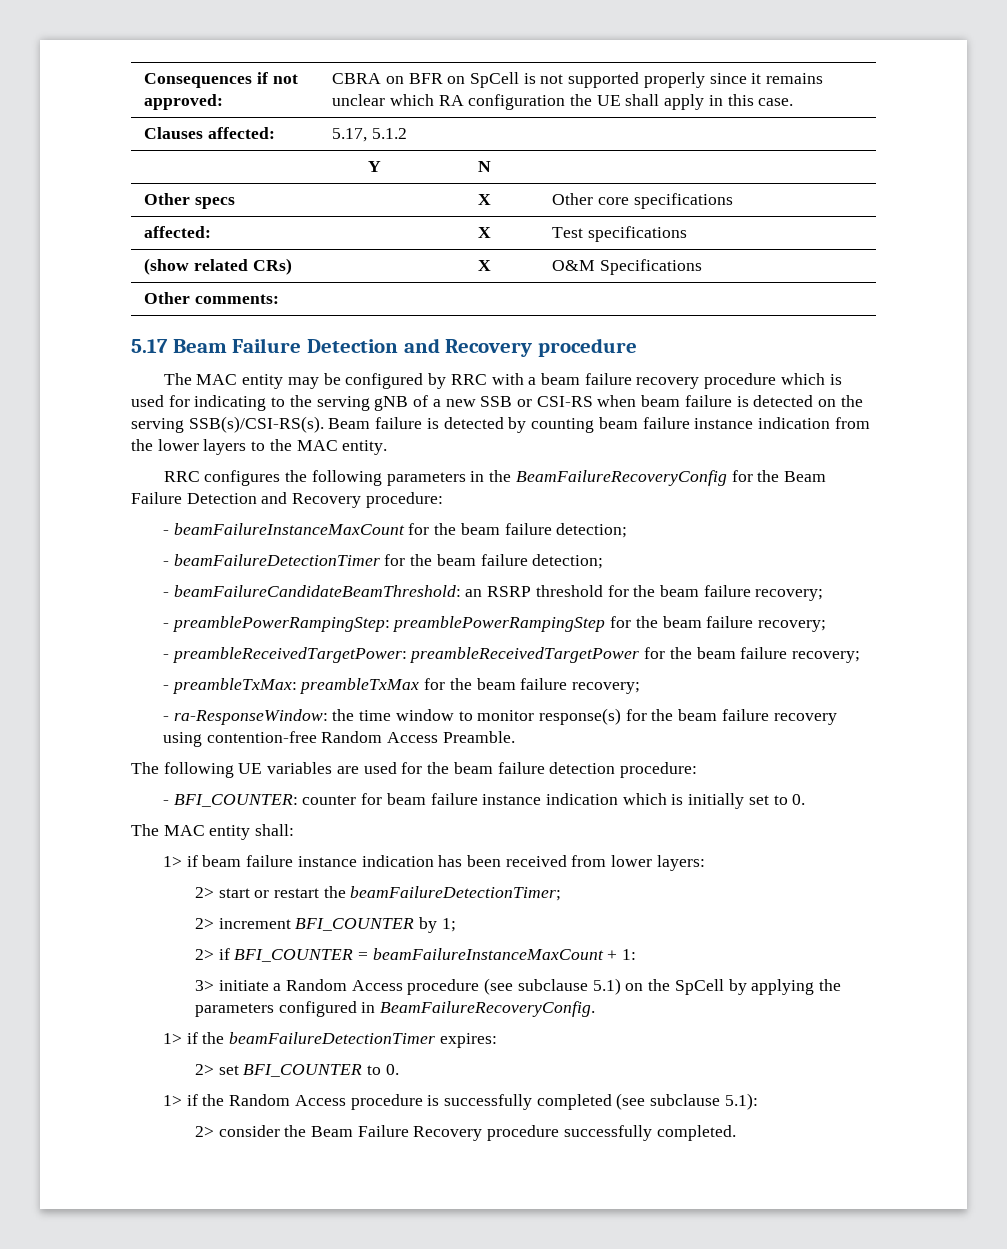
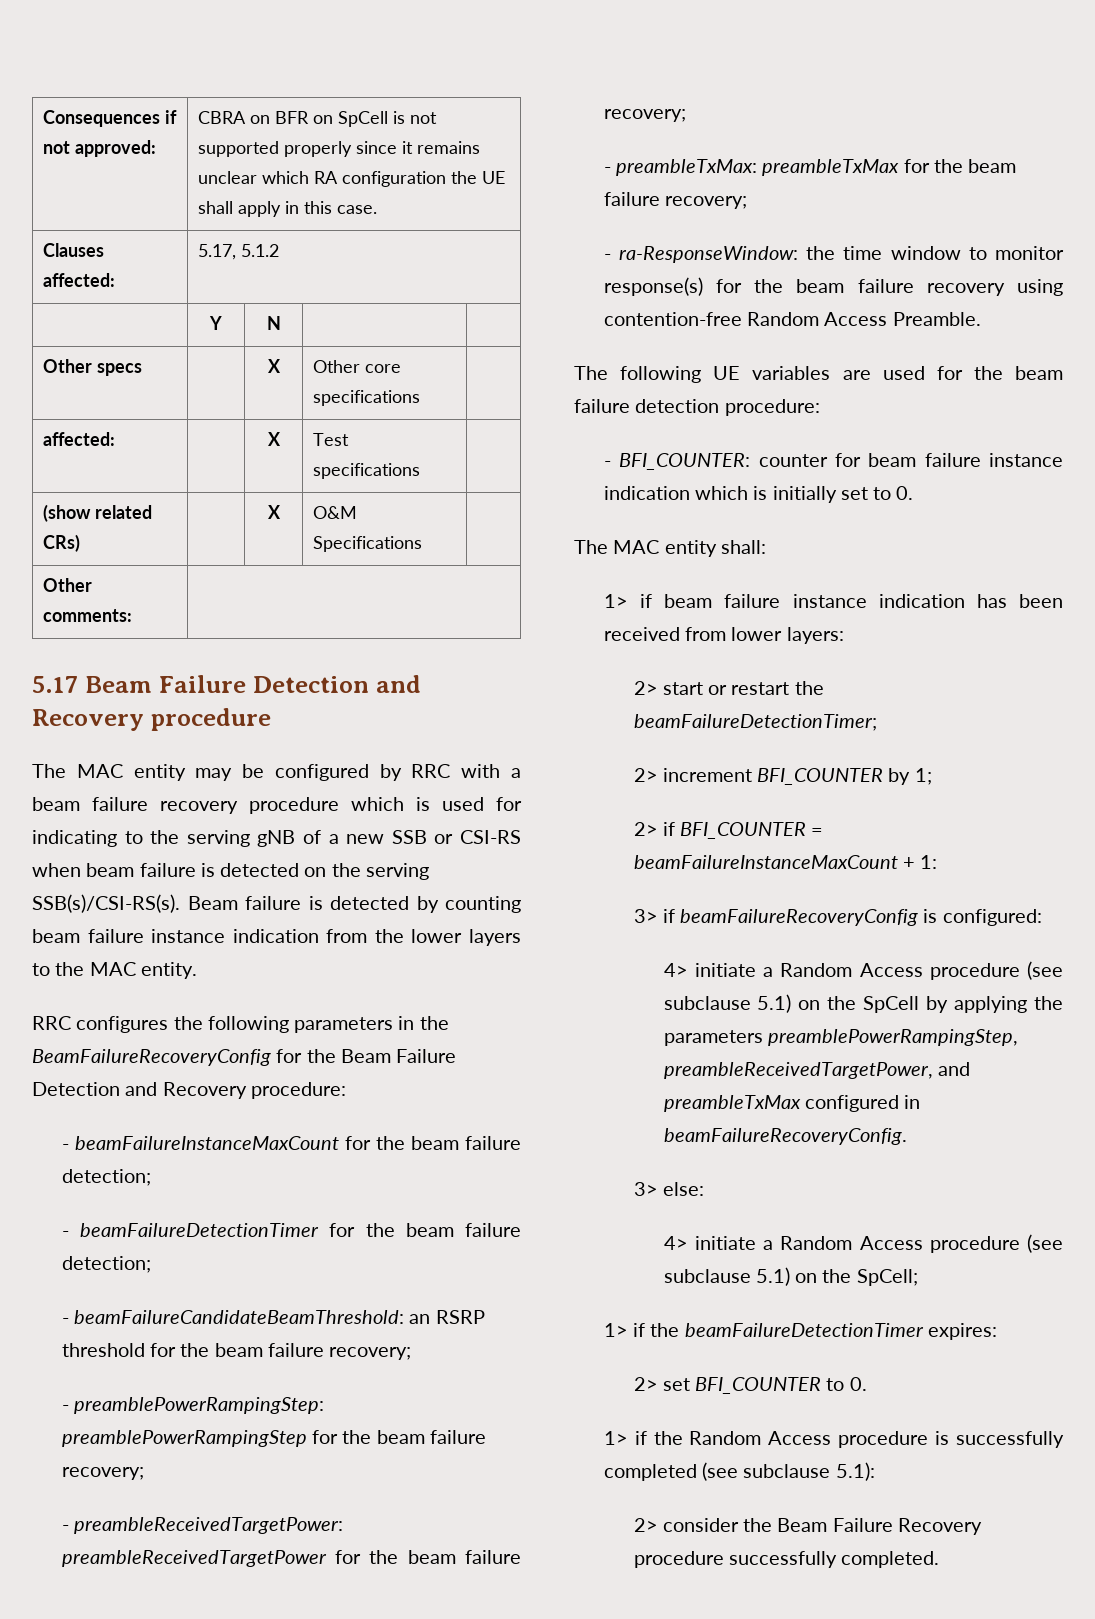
- 3> initiate a Random Access procedure (see subclause 5.1) on the SpCell by applying the parameters configured in BeamFailureRecoveryConfig.
+ 3> if beamFailureRecoveryConfig is configured:
+ 4> initiate a Random Access procedure (see subclause 5.1) on the SpCell by applying the parameters preamblePowerRampingStep, preambleReceivedTargetPower, and preambleTxMax configured in beamFailureRecoveryConfig.
+ 3> else:
+ 4> initiate a Random Access procedure (see subclause 5.1) on the SpCell;

